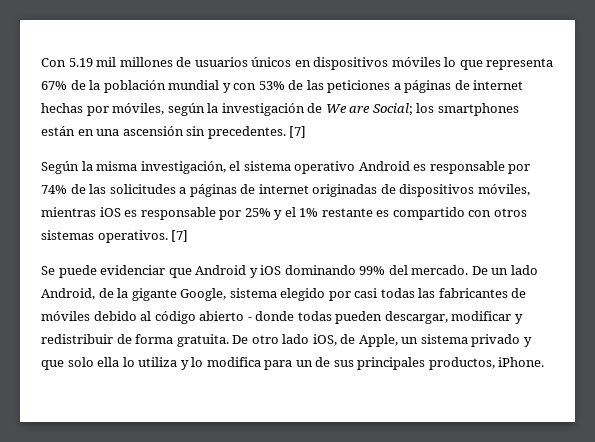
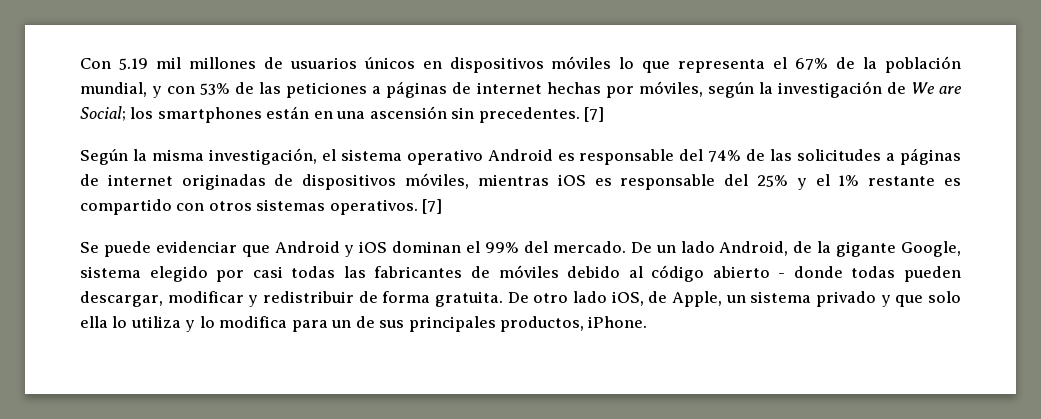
- Con 5.19 mil millones de usuarios únicos en dispositivos móviles lo que representa 67% de la población mundial y con 53% de las peticiones a páginas de internet hechas por móviles, según la investigación de We are Social; los smartphones están en una ascensión sin precedentes.
+ Con 5.19 mil millones de usuarios únicos en dispositivos móviles lo que representa el 67% de la población mundial, y con 53% de las peticiones a páginas de internet hechas por móviles, según la investigación de We are Social; los smartphones están en una ascensión sin precedentes.
- Según la misma investigación, el sistema operativo Android es responsable por 74% de las solicitudes a páginas de internet originadas de dispositivos móviles, mientras iOS es responsable por 25% y el 1% restante es compartido con otros sistemas operativos.
+ Según la misma investigación, el sistema operativo Android es responsable del 74% de las solicitudes a páginas de internet originadas de dispositivos móviles, mientras iOS es responsable del 25% y el 1% restante es compartido con otros sistemas operativos.
- Se puede evidenciar que Android y iOS dominando 99% del mercado.
+ Se puede evidenciar que Android y iOS dominan el 99% del mercado.

